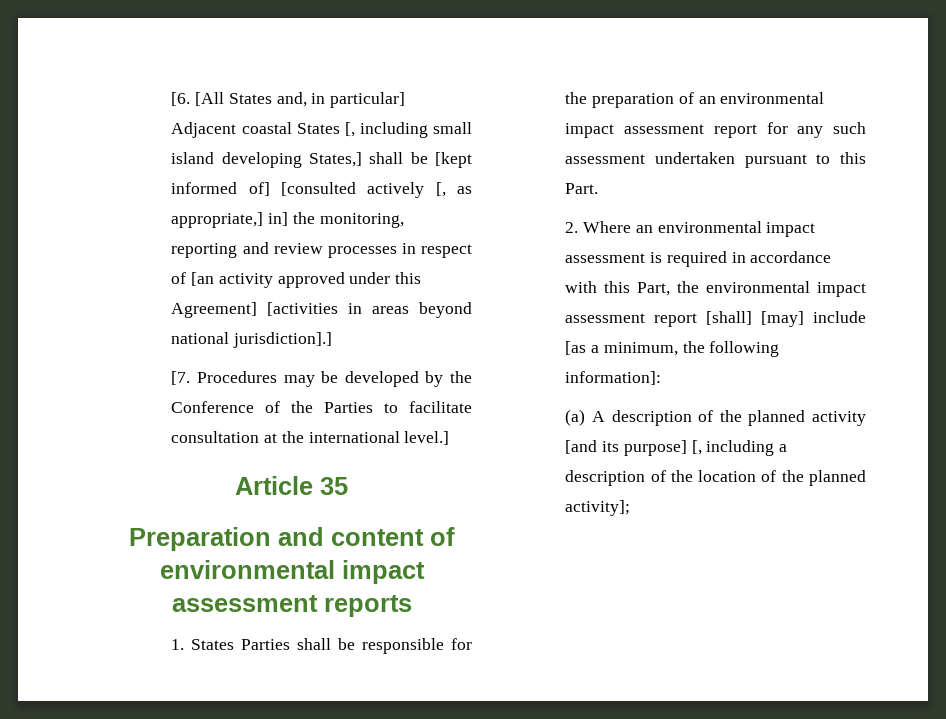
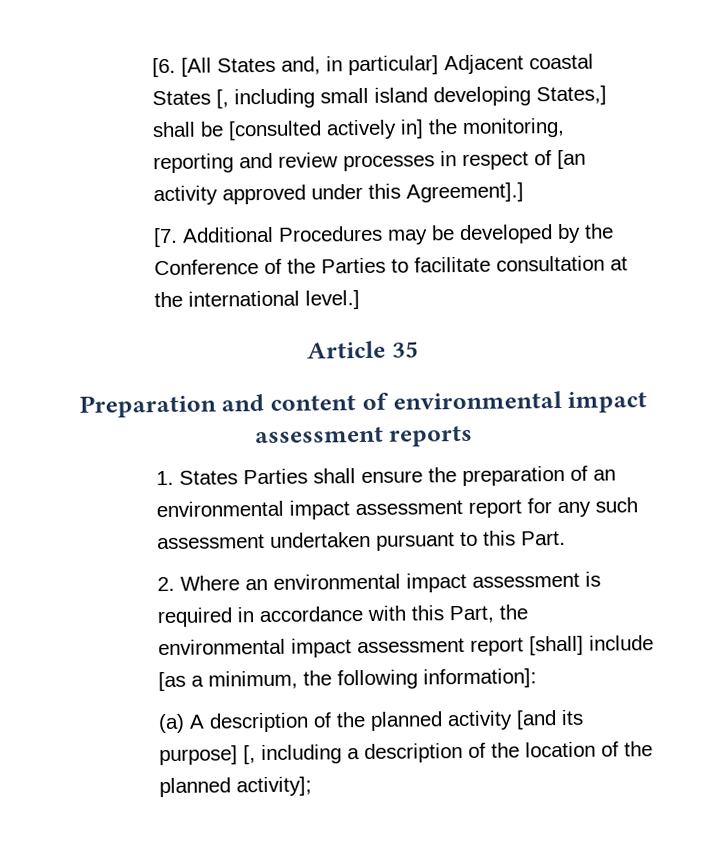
- [6. [All States and, in particular] Adjacent coastal States [, including small island developing States,] shall be [kept informed of] [consulted actively [, as appropriate,] in] the monitoring, reporting and review processes in respect of [an activity approved under this Agreement] [activities in areas beyond national jurisdiction].]
+ [6. [All States and, in particular] Adjacent coastal States [, including small island developing States,] shall be [consulted actively in] the monitoring, reporting and review processes in respect of [an activity approved under this Agreement].]
- [7. Procedures may be developed by the Conference of the Parties to facilitate consultation at the international level.]
+ [7. Additional Procedures may be developed by the Conference of the Parties to facilitate consultation at the international level.]
- 1. States Parties shall be responsible for the preparation of an environmental impact assessment report for any such assessment undertaken pursuant to this Part.
+ 1. States Parties shall ensure the preparation of an environmental impact assessment report for any such assessment undertaken pursuant to this Part.
- 2. Where an environmental impact assessment is required in accordance with this Part, the environmental impact assessment report [shall] [may] include [as a minimum, the following information]:
+ 2. Where an environmental impact assessment is required in accordance with this Part, the environmental impact assessment report [shall] include [as a minimum, the following information]:

